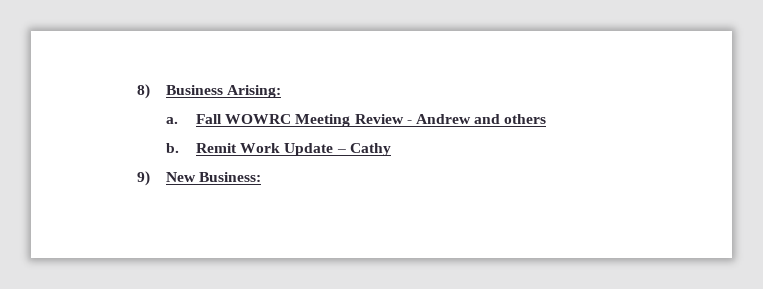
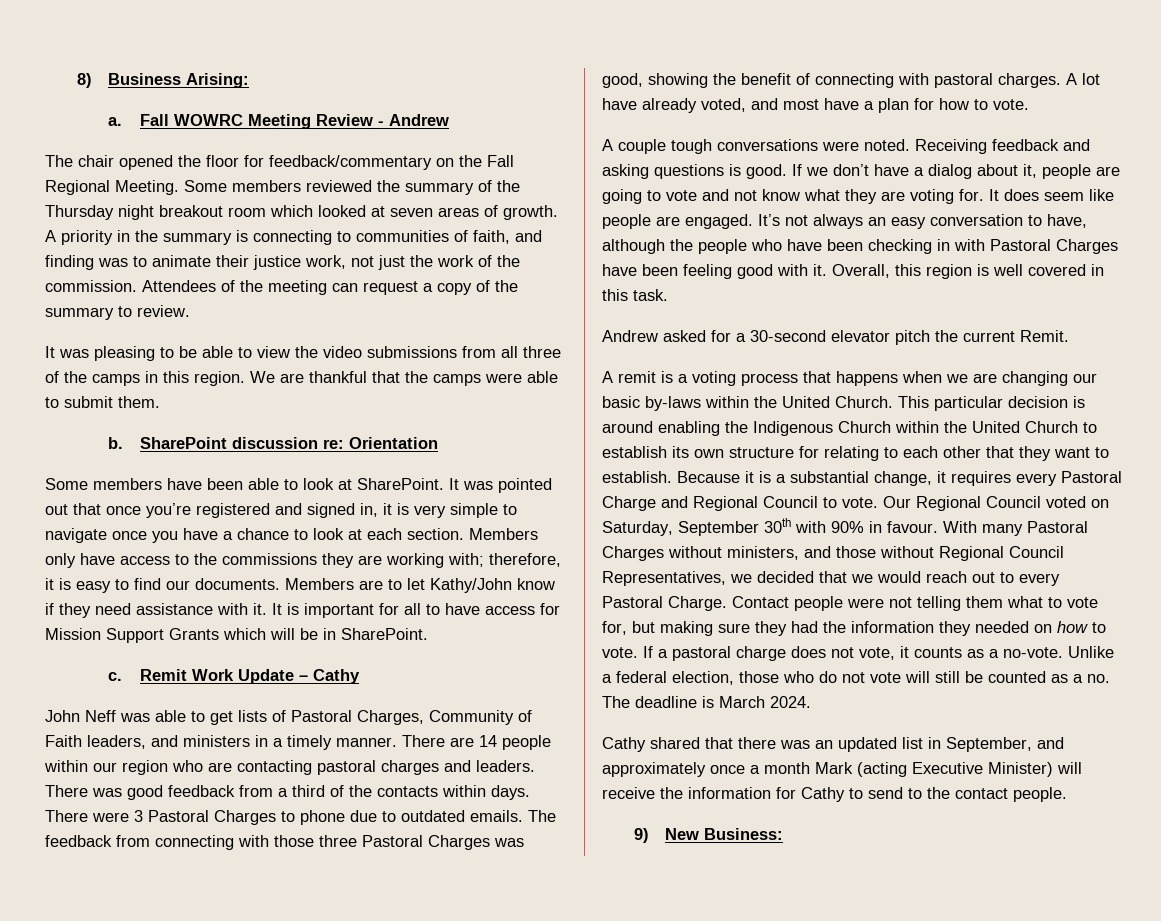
- Fall WOWRC Meeting Review - Andrew and others
- b.
+ Fall WOWRC Meeting Review - Andrew
+ The chair opened the floor for feedback/commentary on the Fall Regional Meeting. Some members reviewed the summary of the Thursday night breakout room which looked at seven areas of growth. A priority in the summary is connecting to communities of faith, and finding was to animate their justice work, not just the work of the commission. Attendees of the meeting can request a copy of the summary to review.
+ It was pleasing to be able to view the video submissions from all three of the camps in this region. We are thankful that the camps were able to submit them.
+ b. SharePoint discussion re: Orientation
+ Some members have been able to look at SharePoint. It was pointed out that once you’re registered and signed in, it is very simple to navigate once you have a chance to look at each section. Members only have access to the commissions they are working with; therefore, it is easy to find our documents. Members are to let Kathy/John know if they need assistance with it. It is important for all to have access for Mission Support Grants which will be in SharePoint.
+ c.
+ John Neff was able to get lists of Pastoral Charges, Community of Faith leaders, and ministers in a timely manner. There are 14 people within our region who are contacting pastoral charges and leaders. There was good feedback from a third of the contacts within days. There were 3 Pastoral Charges to phone due to outdated emails. The feedback from connecting with those three Pastoral Charges was good, showing the benefit of connecting with pastoral charges. A lot have already voted, and most have a plan for how to vote.
+ A couple tough conversations were noted. Receiving feedback and asking questions is good. If we don’t have a dialog about it, people are going to vote and not know what they are voting for. It does seem like people are engaged. It’s not always an easy conversation to have, although the people who have been checking in with Pastoral Charges have been feeling good with it. Overall, this region is well covered in this task.
+ Andrew asked for a 30-second elevator pitch the current Remit.
+ A remit is a voting process that happens when we are changing our basic by-laws within the United Church. This particular decision is around enabling the Indigenous Church within the United Church to establish its own structure for relating to each other that they want to establish. Because it is a substantial change, it requires every Pastoral Charge and Regional Council to vote. Our Regional Council voted on Saturday, September 30th with 90% in favour. With many Pastoral Charges without ministers, and those without Regional Council Representatives, we decided that we would reach out to every Pastoral Charge. Contact people were not telling them what to vote for, but making sure they had the information they needed on how to vote. If a pastoral charge does not vote, it counts as a no-vote. Unlike a federal election, those who do not vote will still be counted as a no. The deadline is March 2024.
+ Cathy shared that there was an updated list in September, and approximately once a month Mark (acting Executive Minister) will receive the information for Cathy to send to the contact people.

